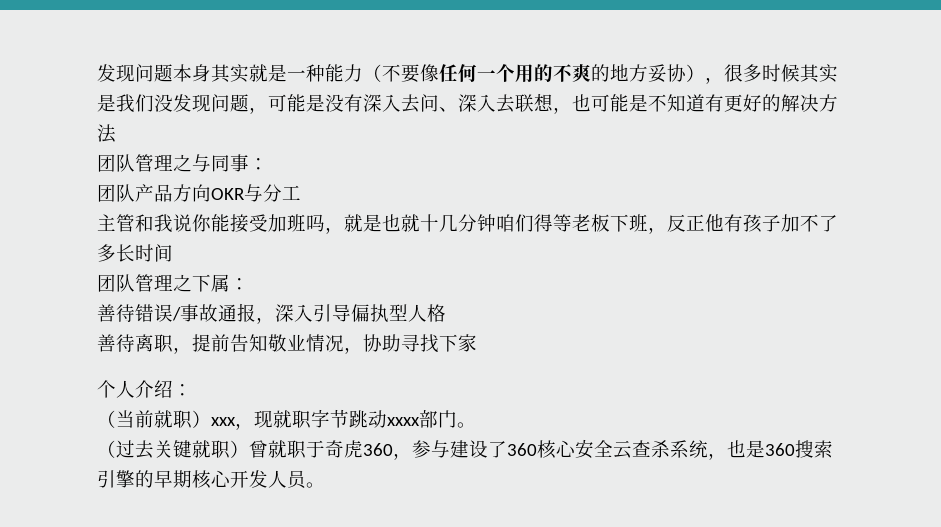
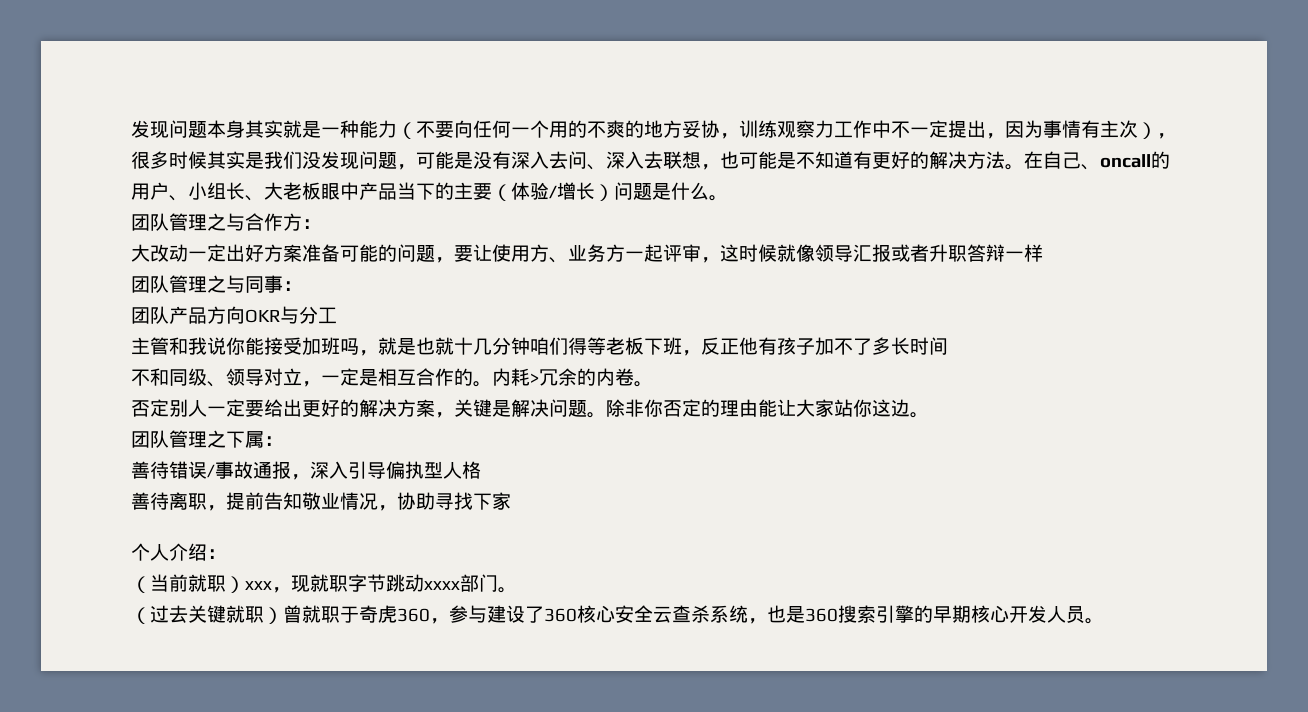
- 发现问题本身其实就是一种能力（不要像任何一个用的不爽的地方妥协），很多时候其实是我们没发现问题，可能是没有深入去问、深入去联想，也可能是不知道有更好的解决方法
+ 发现问题本身其实就是一种能力（不要向任何一个用的不爽的地方妥协，训练观察力工作中不一定提出，因为事情有主次），很多时候其实是我们没发现问题，可能是没有深入去问、深入去联想，也可能是不知道有更好的解决方法。在自己、oncall的用户、小组长、大老板眼中产品当下的主要（体验/增长）问题是什么。
+ 团队管理之与合作方：
+ 大改动一定出好方案准备可能的问题，要让使用方、业务方一起评审，这时候就像领导汇报或者升职答辩一样
+ 不和同级、领导对立，一定是相互合作的。内耗>冗余的内卷。
+ 否定别人一定要给出更好的解决方案，关键是解决问题。除非你否定的理由能让大家站你这边。

